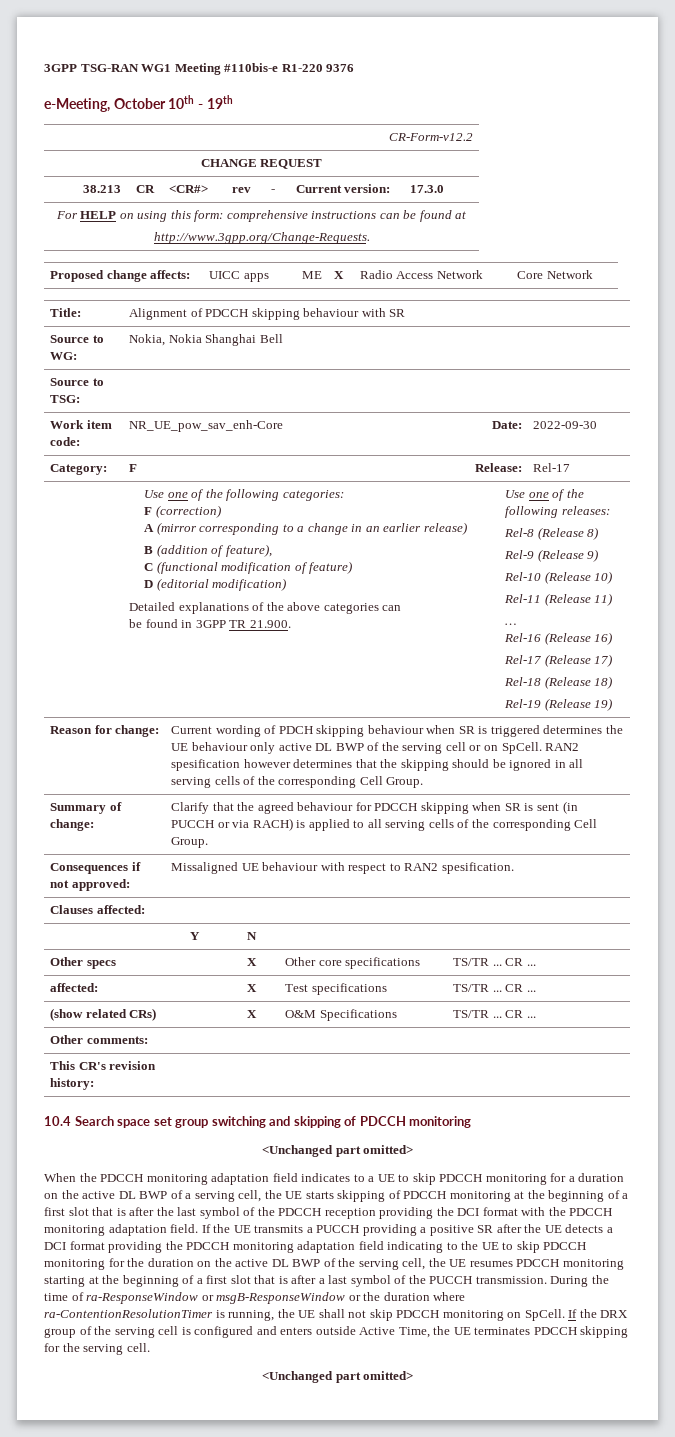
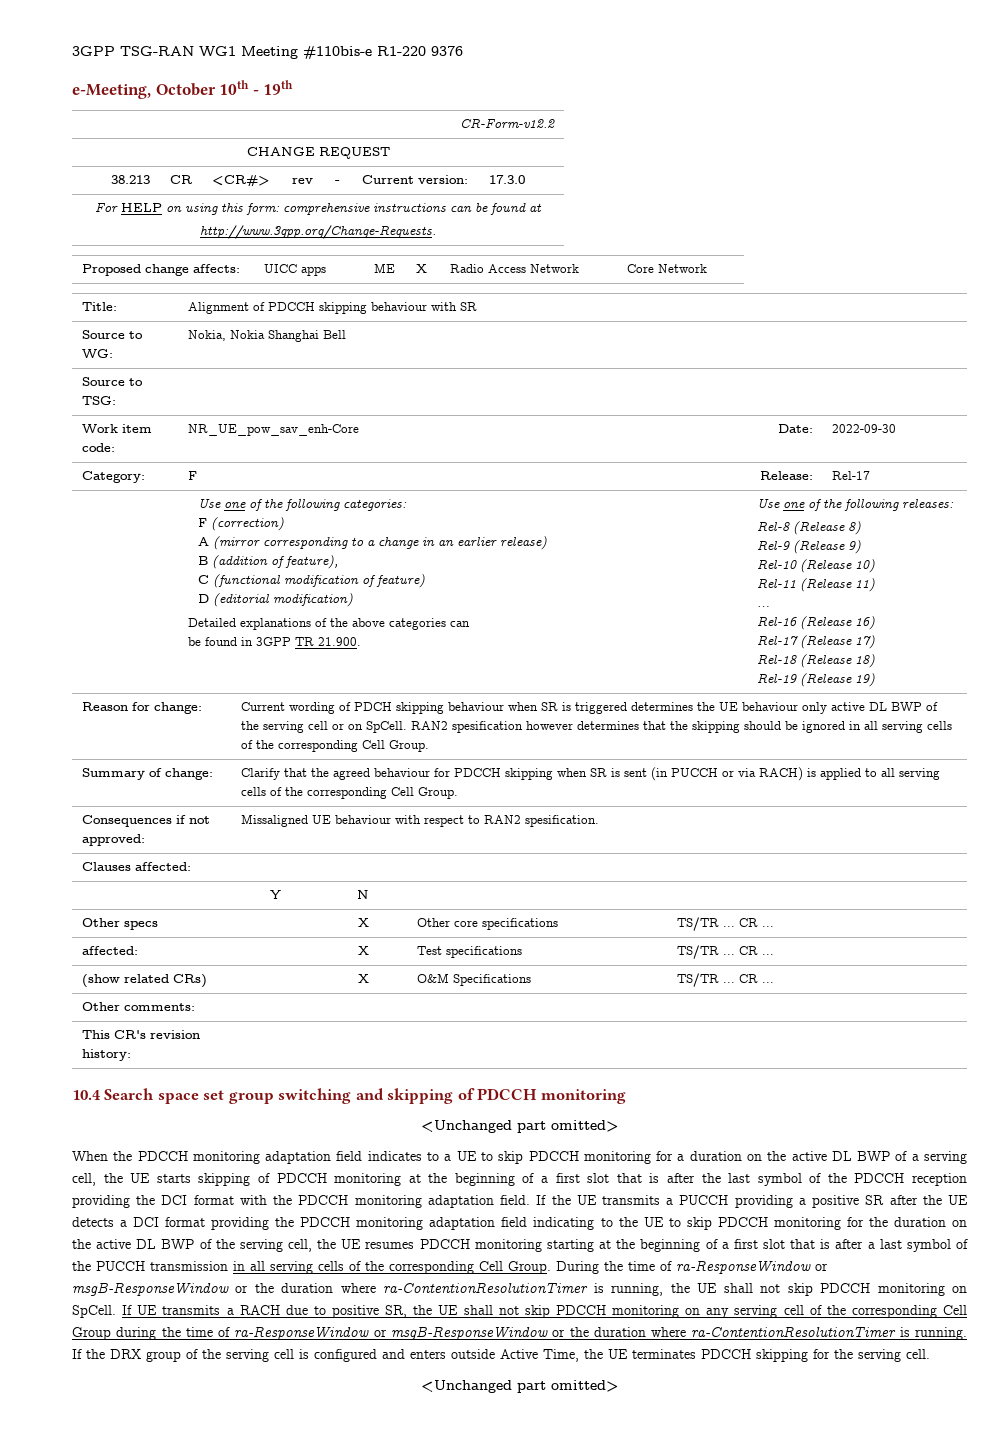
- If the UE transmits a PUCCH providing a positive SR after the UE detects a DCI format providing the PDCCH monitoring adaptation field indicating to the UE to skip PDCCH monitoring for the duration on the active DL BWP of the serving cell, the UE resumes PDCCH monitoring starting at the beginning of a first slot that is after a last symbol of the PUCCH transmission.
+ If the UE transmits a PUCCH providing a positive SR after the UE detects a DCI format providing the PDCCH monitoring adaptation field indicating to the UE to skip PDCCH monitoring for the duration on the active DL BWP of the serving cell, the UE resumes PDCCH monitoring starting at the beginning of a first slot that is after a last symbol of the PUCCH transmission in all serving cells of the corresponding Cell Group.
- If the DRX group of the serving cell is configured and enters outside Active Time, the UE terminates PDCCH skipping for the serving cell.
+ If UE transmits a RACH due to positive SR, the UE shall not skip PDCCH monitoring on any serving cell of the corresponding Cell Group during the time of ra-ResponseWindow or msgB-ResponseWindow or the duration where ra-ContentionResolutionTimer is running. If the DRX group of the serving cell is configured and enters outside Active Time, the UE terminates PDCCH skipping for the serving cell.

